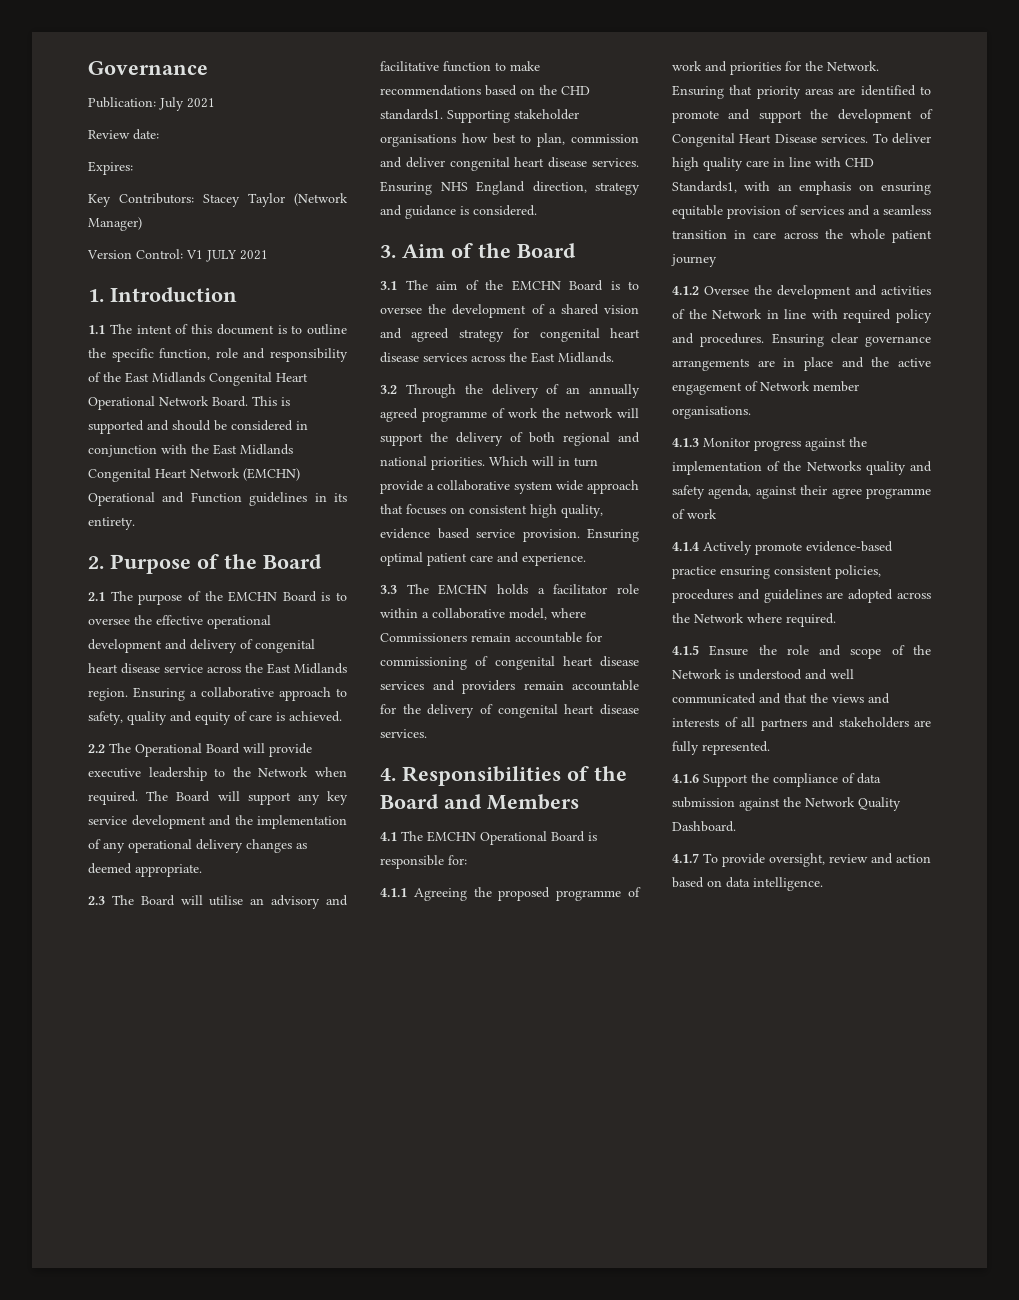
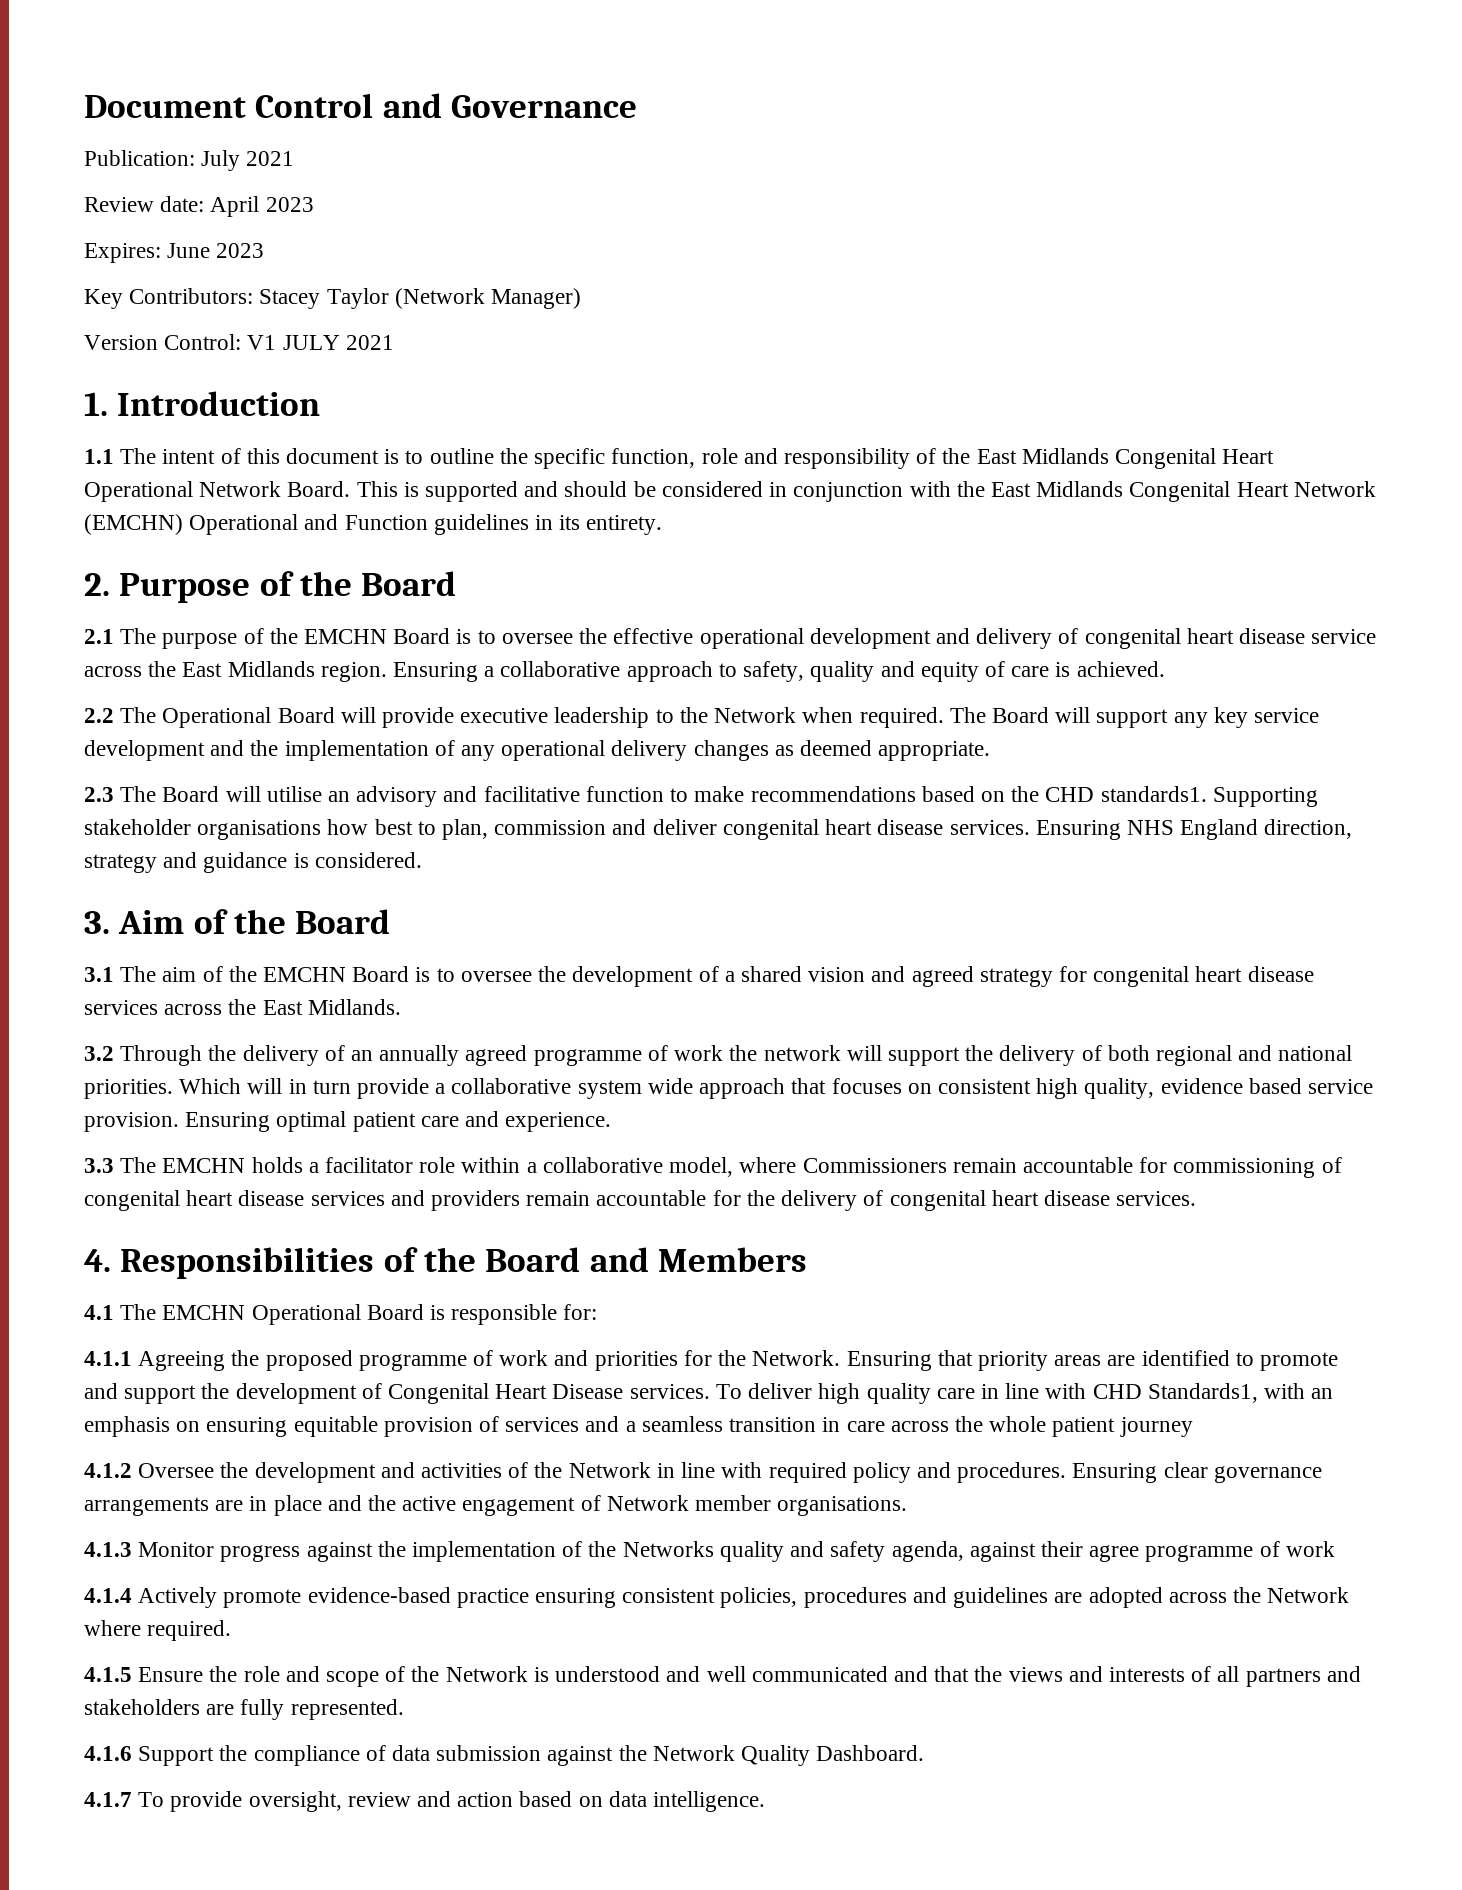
- Governance
+ Document Control and Governance
- Review date:
+ Review date: April 2023
- Expires:
+ Expires: June 2023

